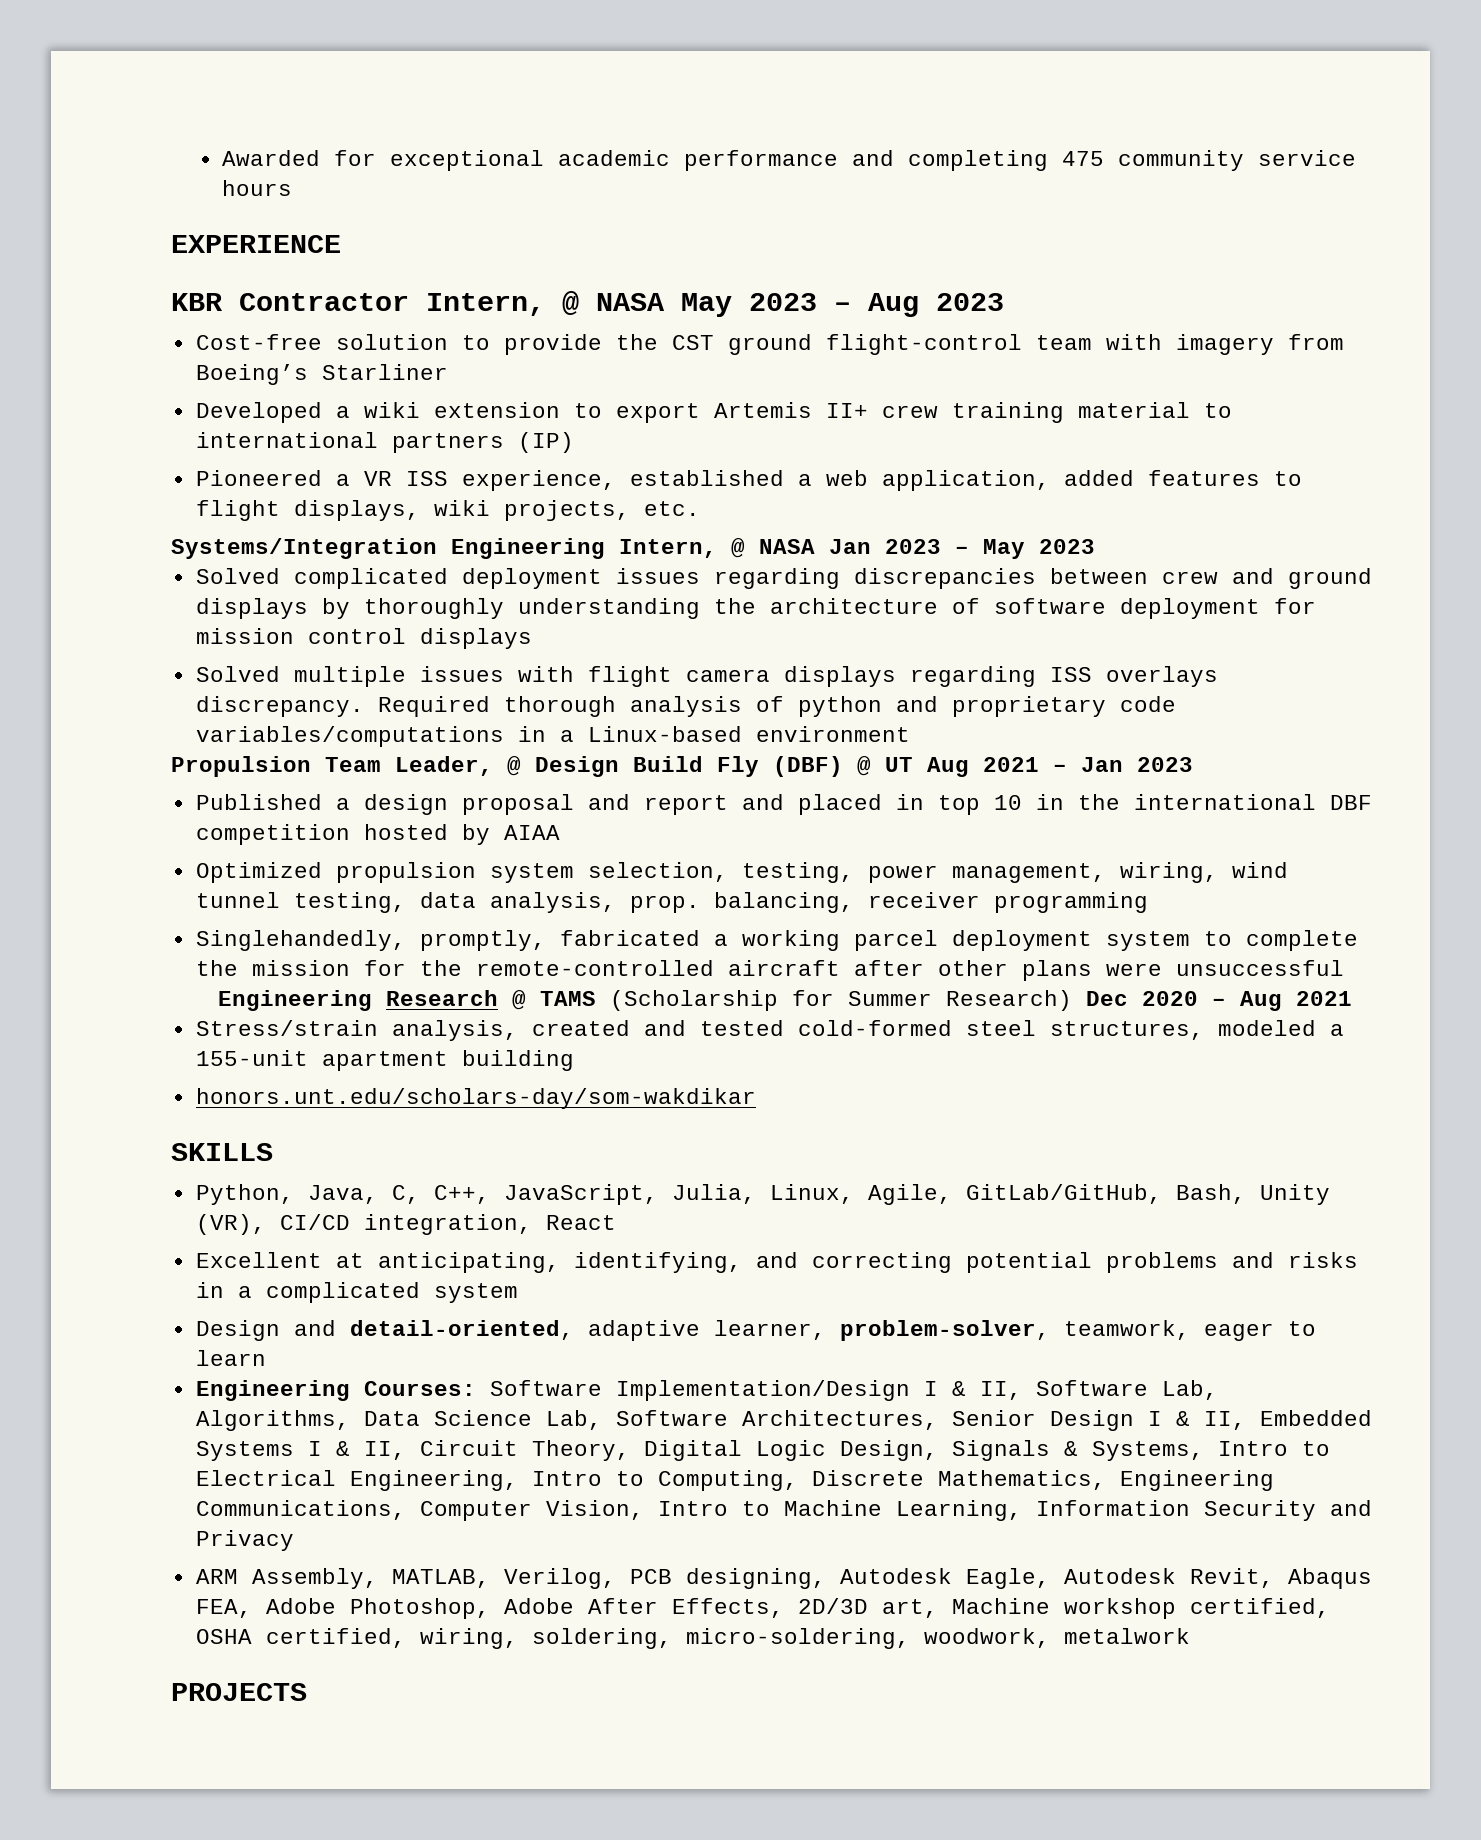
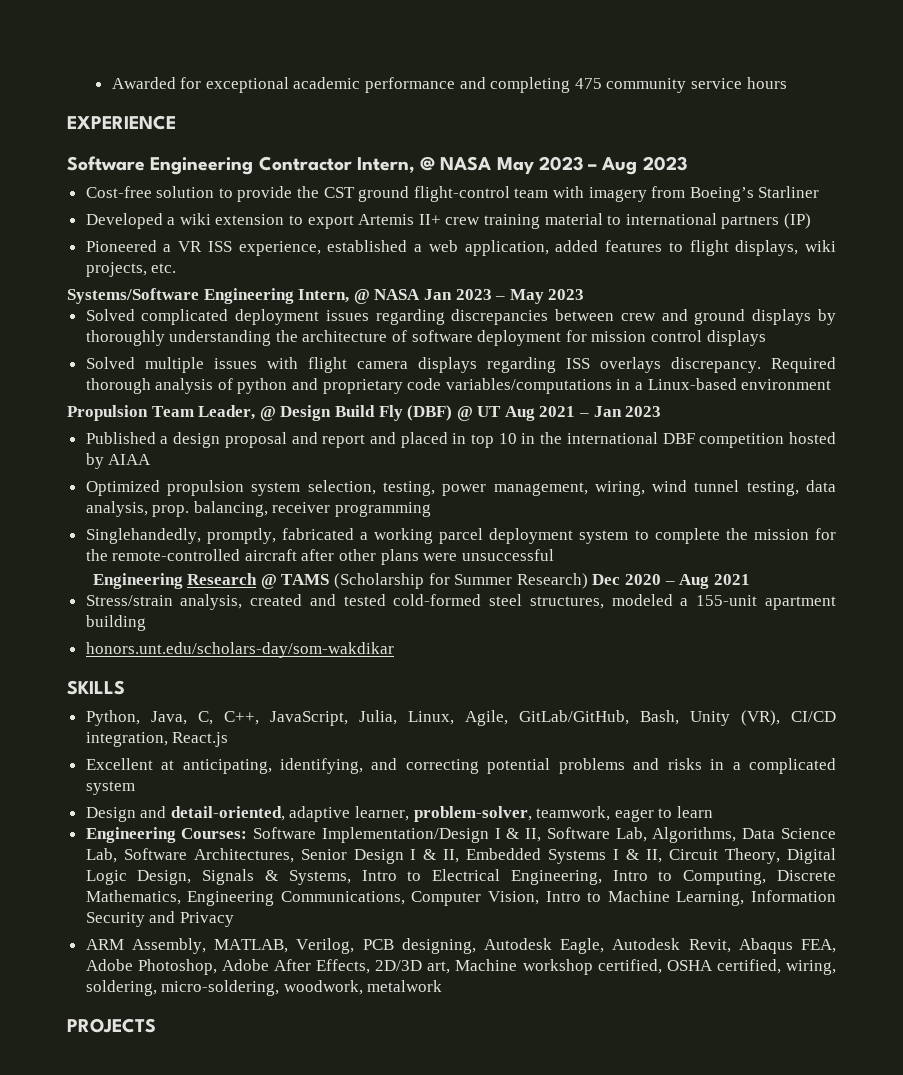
- KBR Contractor Intern, @ NASA May 2023 – Aug 2023
+ Software Engineering Contractor Intern, @ NASA May 2023 – Aug 2023
- Systems/Integration Engineering Intern, @ NASA Jan 2023 – May 2023
+ Systems/Software Engineering Intern, @ NASA Jan 2023 – May 2023
- Python, Java, C, C++, JavaScript, Julia, Linux, Agile, GitLab/GitHub, Bash, Unity (VR), CI/CD integration, React
+ Python, Java, C, C++, JavaScript, Julia, Linux, Agile, GitLab/GitHub, Bash, Unity (VR), CI/CD integration, React.js

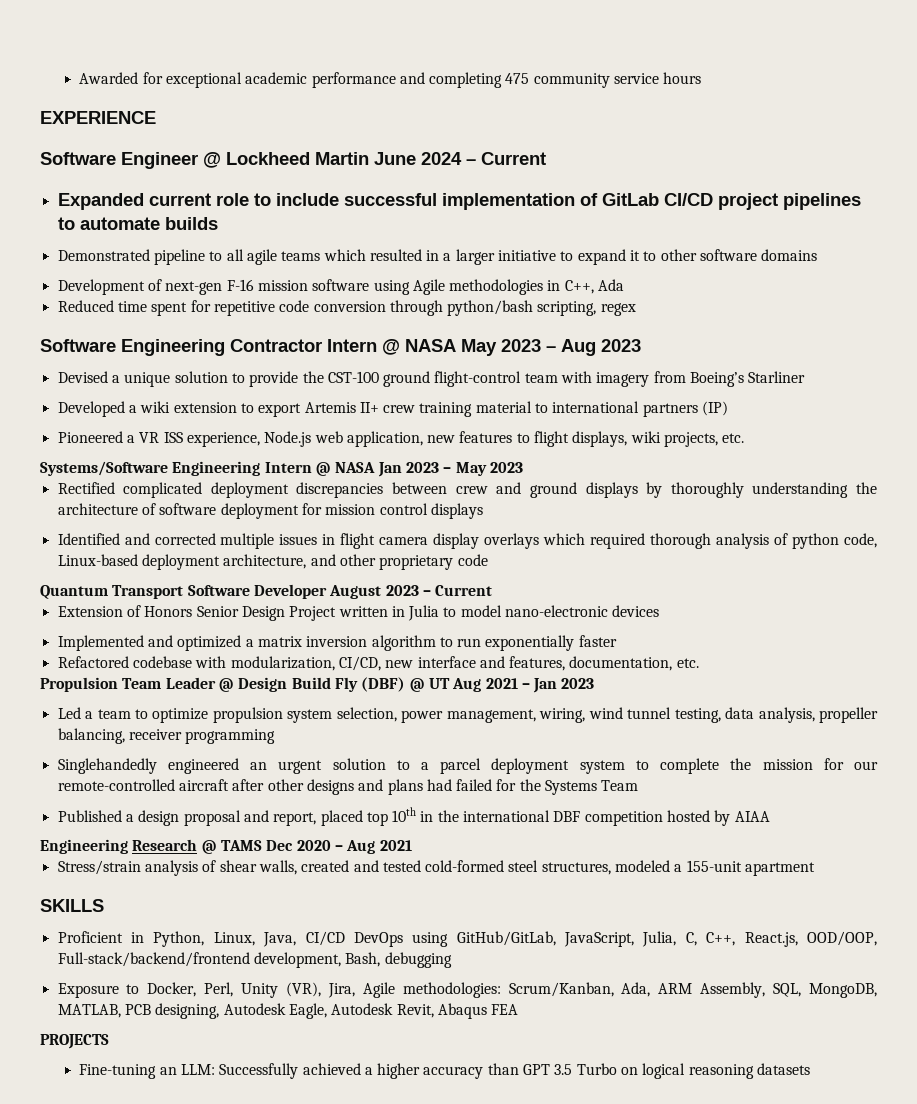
+ Software Engineer @ Lockheed Martin June 2024 – Current
+ Expanded current role to include successful implementation of GitLab CI/CD project pipelines to automate builds
+ Demonstrated pipeline to all agile teams which resulted in a larger initiative to expand it to other software domains
+ Development of next-gen F-16 mission software using Agile methodologies in C++, Ada
+ Reduced time spent for repetitive code conversion through python/bash scripting, regex
- Software Engineering Contractor Intern, @ NASA May 2023 – Aug 2023
+ Software Engineering Contractor Intern @ NASA May 2023 – Aug 2023
- Cost-free solution to provide the CST ground flight-control team with imagery from Boeing’s Starliner
+ Devised a unique solution to provide the CST-100 ground flight-control team with imagery from Boeing’s Starliner
- Pioneered a VR ISS experience, established a web application, added features to flight displays, wiki projects, etc.
+ Pioneered a VR ISS experience, Node.js web application, new features to flight displays, wiki projects, etc.
- Systems/Software Engineering Intern, @ NASA Jan 2023 – May 2023
+ Systems/Software Engineering Intern @ NASA Jan 2023 – May 2023
- Solved complicated deployment issues regarding discrepancies between crew and ground displays by thoroughly understanding the architecture of software deployment for mission control displays
+ Rectified complicated deployment discrepancies between crew and ground displays by thoroughly understanding the architecture of software deployment for mission control displays
- Solved multiple issues with flight camera displays regarding ISS overlays discrepancy. Required thorough analysis of python and proprietary code variables/computations in a Linux-based environment
+ Identified and corrected multiple issues in flight camera display overlays which required thorough analysis of python code, Linux-based deployment architecture, and other proprietary code
+ Quantum Transport Software Developer August 2023 – Current
+ Extension of Honors Senior Design Project written in Julia to model nano-electronic devices
+ Implemented and optimized a matrix inversion algorithm to run exponentially faster
+ Refactored codebase with modularization, CI/CD, new interface and features, documentation, etc.
- Propulsion Team Leader, @ Design Build Fly (DBF) @ UT Aug 2021 – Jan 2023
+ Propulsion Team Leader @ Design Build Fly (DBF) @ UT Aug 2021 – Jan 2023
+ Led a team to optimize propulsion system selection, power management, wiring, wind tunnel testing, data analysis, propeller balancing, receiver programming
+ Singlehandedly engineered an urgent solution to a parcel deployment system to complete the mission for our remote-controlled aircraft after other designs and plans had failed for the Systems Team
- Published a design proposal and report and placed in top 10 in the international DBF competition hosted by AIAA
+ Published a design proposal and report, placed top 10th in the international DBF competition hosted by AIAA
- Optimized propulsion system selection, testing, power management, wiring, wind tunnel testing, data analysis, prop. balancing, receiver programming
- Singlehandedly, promptly, fabricated a working parcel deployment system to complete the mission for the remote-controlled aircraft after other plans were unsuccessful
- Engineering Research @ TAMS (Scholarship for Summer Research) Dec 2020 – Aug 2021
+ Engineering Research @ TAMS Dec 2020 – Aug 2021
- Stress/strain analysis, created and tested cold-formed steel structures, modeled a 155-unit apartment building
- honors.unt.edu/scholars-day/som-wakdikar
+ Stress/strain analysis of shear walls, created and tested cold-formed steel structures, modeled a 155-unit apartment
- Python, Java, C, C++, JavaScript, Julia, Linux, Agile, GitLab/GitHub, Bash, Unity (VR), CI/CD integration, React.js
- Excellent at anticipating, identifying, and correcting potential problems and risks in a complicated system
- Design and detail-oriented, adaptive learner, problem-solver, teamwork, eager to learn
- Engineering Courses: Software Implementation/Design I & II, Software Lab, Algorithms, Data Science Lab, Software Architectures, Senior Design I & II, Embedded Systems I & II, Circuit Theory, Digital Logic Design, Signals & Systems, Intro to Electrical Engineering, Intro to Computing, Discrete Mathematics, Engineering Communications, Computer Vision, Intro to Machine Learning, Information Security and Privacy
- ARM Assembly, MATLAB, Verilog, PCB designing, Autodesk Eagle, Autodesk Revit, Abaqus FEA, Adobe Photoshop, Adobe After Effects, 2D/3D art, Machine workshop certified, OSHA certified, wiring, soldering, micro-soldering, woodwork, metalwork
+ Proficient in Python, Linux, Java, CI/CD DevOps using GitHub/GitLab, JavaScript, Julia, C, C++, React.js, OOD/OOP, Full-stack/backend/frontend development, Bash, debugging
+ Exposure to Docker, Perl, Unity (VR), Jira, Agile methodologies: Scrum/Kanban, Ada, ARM Assembly, SQL, MongoDB, MATLAB, PCB designing, Autodesk Eagle, Autodesk Revit, Abaqus FEA
  PROJECTS
+ Fine-tuning an LLM: Successfully achieved a higher accuracy than GPT 3.5 Turbo on logical reasoning datasets

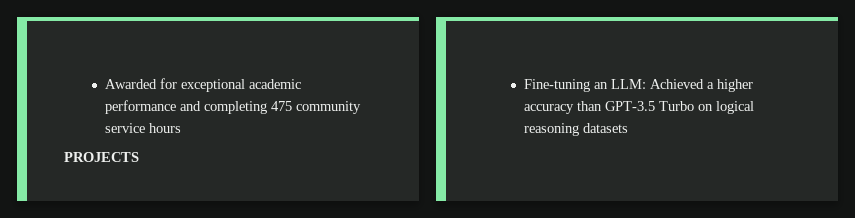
- EXPERIENCE
- Software Engineer @ Lockheed Martin June 2024 – Current
- Expanded current role to include successful implementation of GitLab CI/CD project pipelines to automate builds
- Demonstrated pipeline to all agile teams which resulted in a larger initiative to expand it to other software domains
- Development of next-gen F-16 mission software using Agile methodologies in C++, Ada
- Reduced time spent for repetitive code conversion through python/bash scripting, regex
- Software Engineering Contractor Intern @ NASA May 2023 – Aug 2023
- Devised a unique solution to provide the CST-100 ground flight-control team with imagery from Boeing’s Starliner
- Developed a wiki extension to export Artemis II+ crew training material to international partners (IP)
- Pioneered a VR ISS experience, Node.js web application, new features to flight displays, wiki projects, etc.
- Systems/Software Engineering Intern @ NASA Jan 2023 – May 2023
- Rectified complicated deployment discrepancies between crew and ground displays by thoroughly understanding the architecture of software deployment for mission control displays
- Identified and corrected multiple issues in flight camera display overlays which required thorough analysis of python code, Linux-based deployment architecture, and other proprietary code
- Quantum Transport Software Developer August 2023 – Current
- Extension of Honors Senior Design Project written in Julia to model nano-electronic devices
- Implemented and optimized a matrix inversion algorithm to run exponentially faster
- Refactored codebase with modularization, CI/CD, new interface and features, documentation, etc.
- Propulsion Team Leader @ Design Build Fly (DBF) @ UT Aug 2021 – Jan 2023
- Led a team to optimize propulsion system selection, power management, wiring, wind tunnel testing, data analysis, propeller balancing, receiver programming
- Singlehandedly engineered an urgent solution to a parcel deployment system to complete the mission for our remote-controlled aircraft after other designs and plans had failed for the Systems Team
- Published a design proposal and report, placed top 10th in the international DBF competition hosted by AIAA
- Engineering Research @ TAMS Dec 2020 – Aug 2021
- Stress/strain analysis of shear walls, created and tested cold-formed steel structures, modeled a 155-unit apartment
- SKILLS
- Proficient in Python, Linux, Java, CI/CD DevOps using GitHub/GitLab, JavaScript, Julia, C, C++, React.js, OOD/OOP, Full-stack/backend/frontend development, Bash, debugging
- Exposure to Docker, Perl, Unity (VR), Jira, Agile methodologies: Scrum/Kanban, Ada, ARM Assembly, SQL, MongoDB, MATLAB, PCB designing, Autodesk Eagle, Autodesk Revit, Abaqus FEA
- Fine-tuning an LLM: Successfully achieved a higher accuracy than GPT 3.5 Turbo on logical reasoning datasets
+ Fine-tuning an LLM: Achieved a higher accuracy than GPT-3.5 Turbo on logical reasoning datasets

